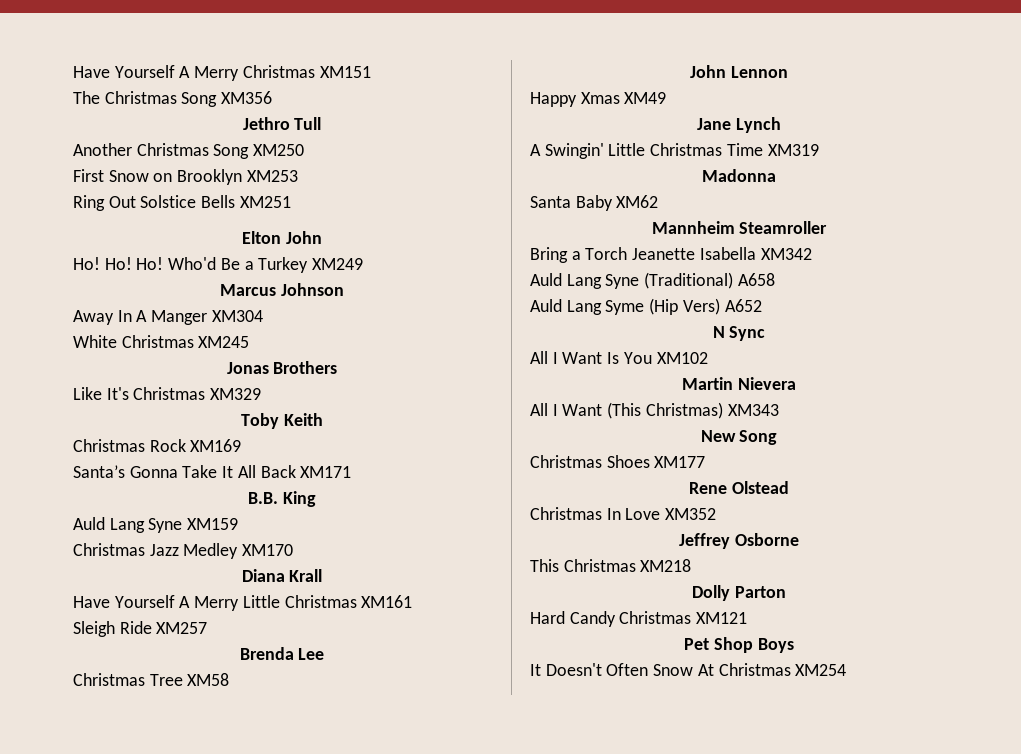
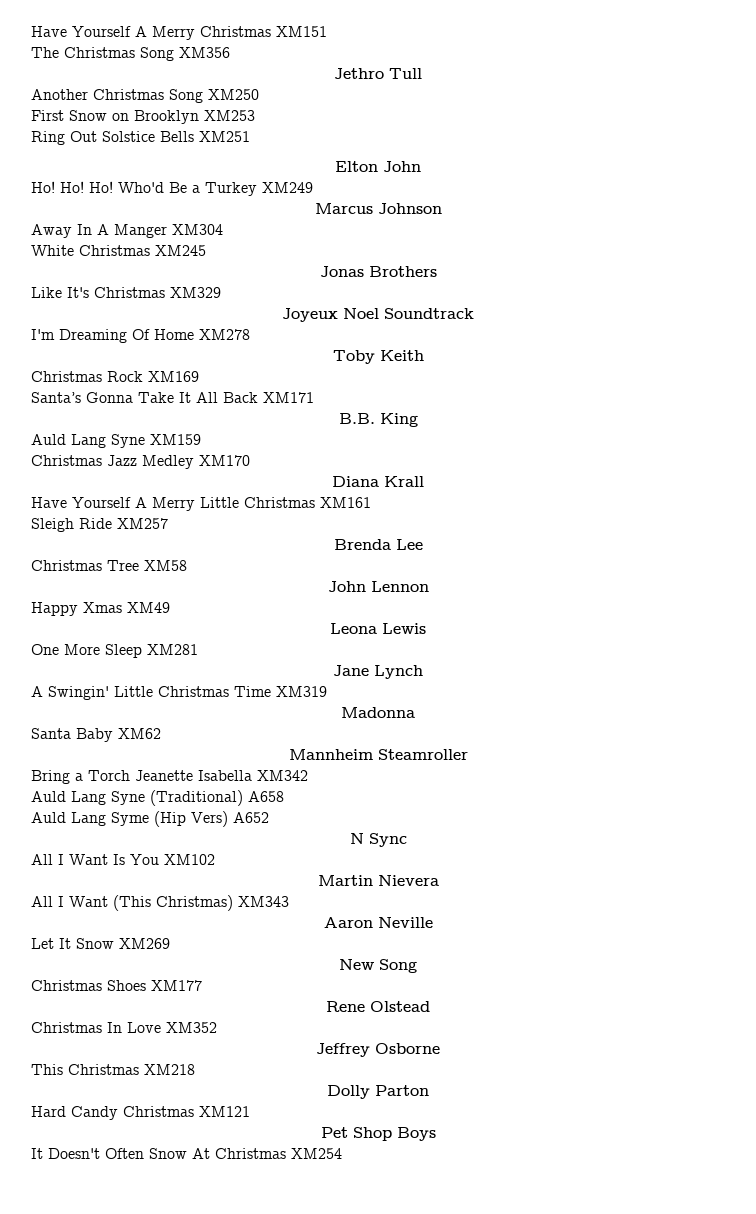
+ Joyeux Noel Soundtrack
+ I'm Dreaming Of Home XM278
+ Leona Lewis
+ One More Sleep XM281
+ Aaron Neville
+ Let It Snow XM269

